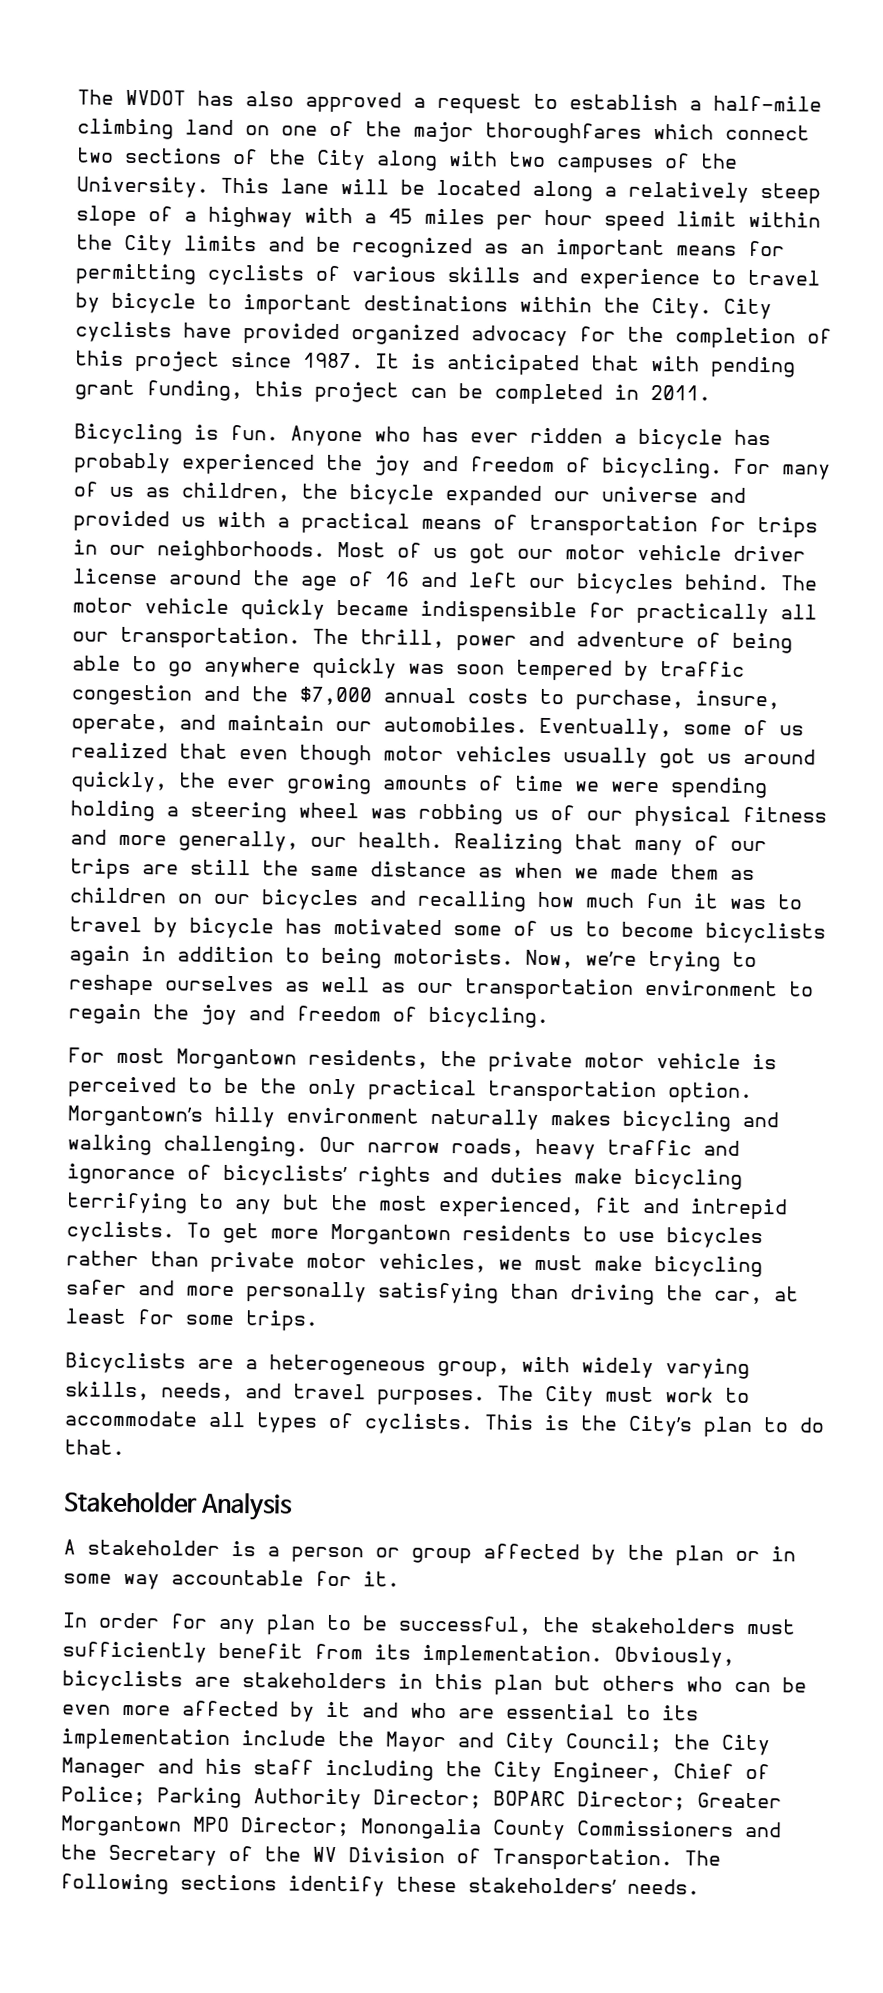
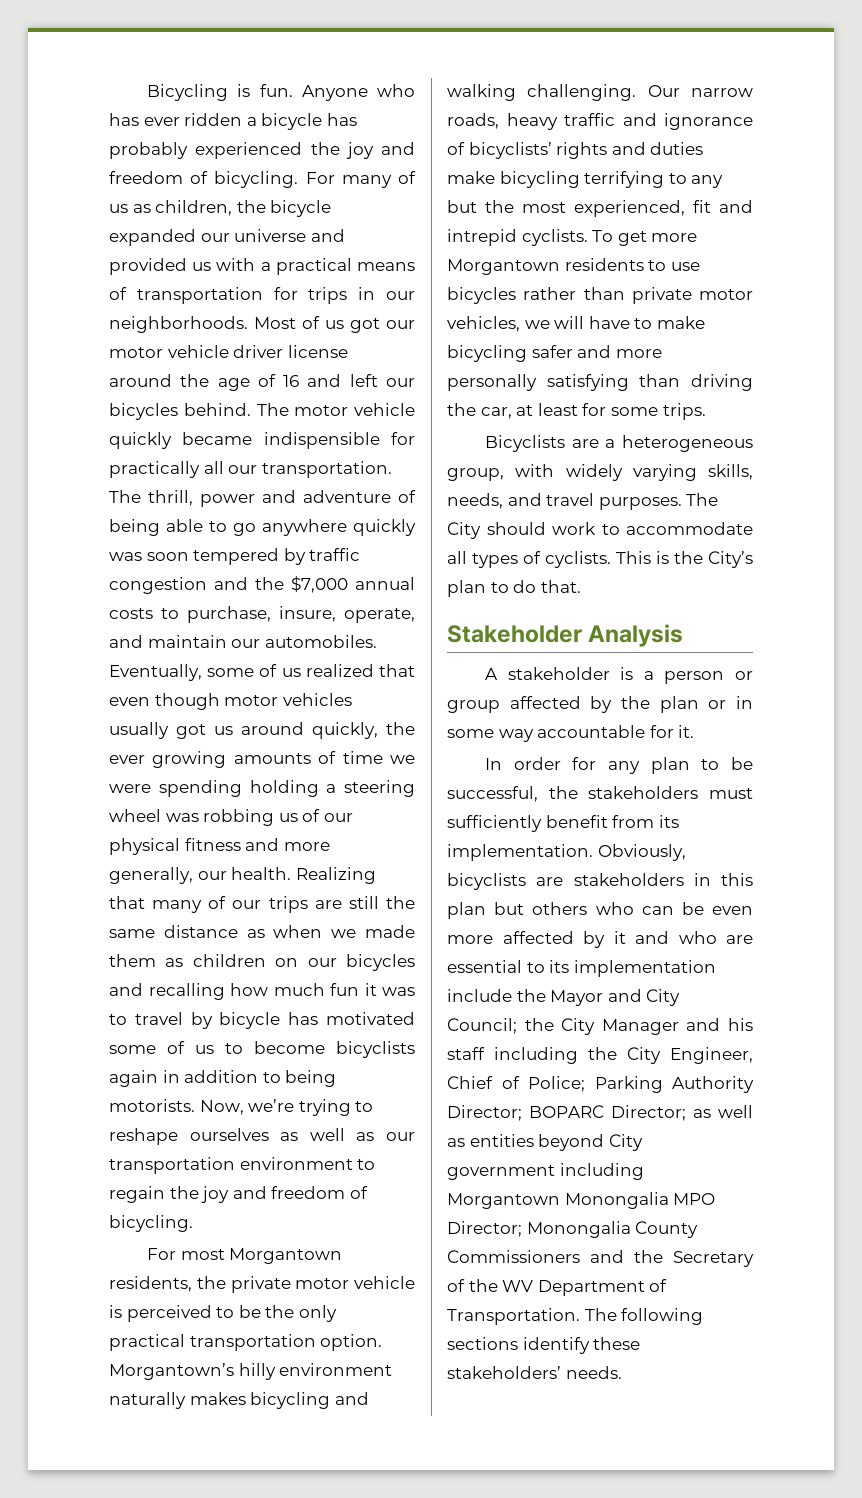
- The WVDOT has also approved a request to establish a half-mile climbing land on one of the major thoroughfares which connect two sections of the City along with two campuses of the University. This lane will be located along a relatively steep slope of a highway with a 45 miles per hour speed limit within the City limits and be recognized as an important means for permitting cyclists of various skills and experience to travel by bicycle to important destinations within the City. City cyclists have provided organized advocacy for the completion of this project since 1987. It is anticipated that with pending grant funding, this project can be completed in 2011.
- To get more Morgantown residents to use bicycles rather than private motor vehicles, we must make bicycling safer and more personally satisfying than driving the car, at least for some trips.
+ To get more Morgantown residents to use bicycles rather than private motor vehicles, we will have to make bicycling safer and more personally satisfying than driving the car, at least for some trips.
- The City must work to accommodate all types of cyclists.
+ The City should work to accommodate all types of cyclists.
- Greater Morgantown MPO Director;
+ as well as entities beyond City government including Morgantown Monongalia MPO Director;
- Monongalia County Commissioners and the Secretary of the WV Division of Transportation.
+ Monongalia County Commissioners and the Secretary of the WV Department of Transportation.

